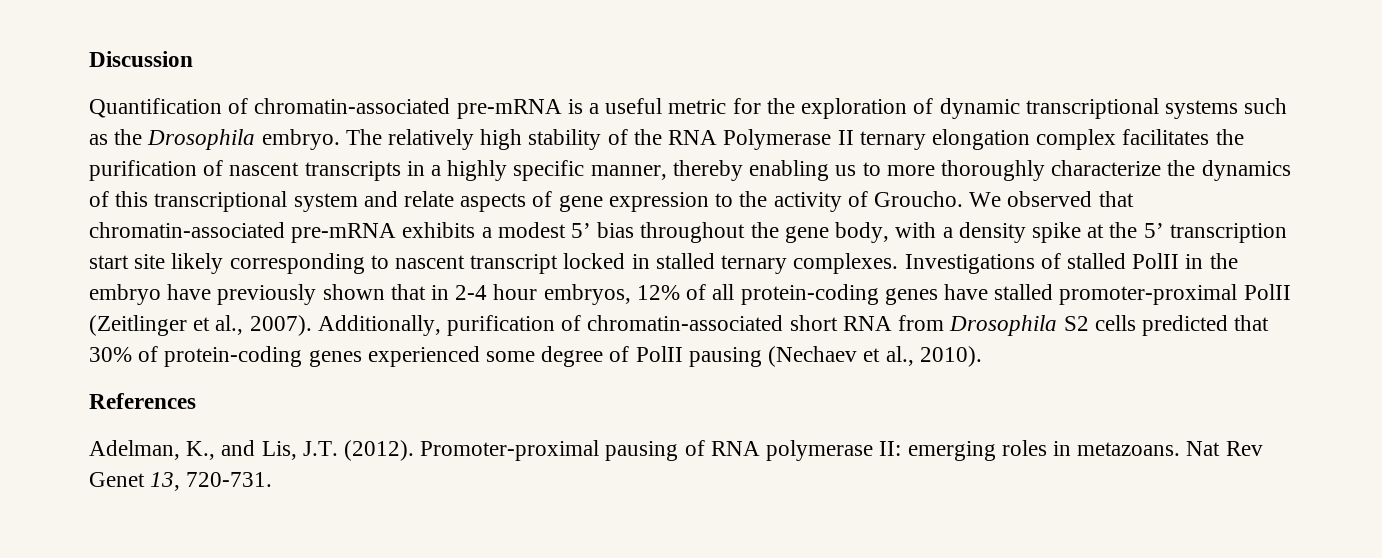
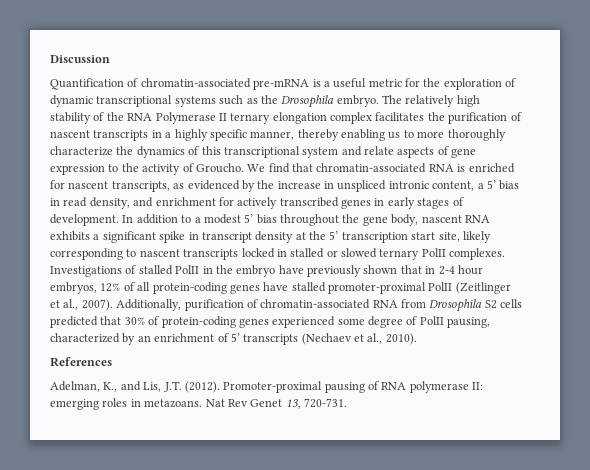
- We observed that chromatin-associated pre-mRNA exhibits a modest 5’ bias throughout the gene body, with a density spike at the 5’ transcription start site likely corresponding to nascent transcript locked in stalled ternary complexes.
+ We find that chromatin-associated RNA is enriched for nascent transcripts, as evidenced by the increase in unspliced intronic content, a 5’ bias in read density, and enrichment for actively transcribed genes in early stages of development. In addition to a modest 5’ bias throughout the gene body, nascent RNA exhibits a significant spike in transcript density at the 5’ transcription start site, likely corresponding to nascent transcripts locked in stalled or slowed ternary PolII complexes.
- Additionally, purification of chromatin-associated short RNA from Drosophila S2 cells predicted that 30% of protein-coding genes experienced some degree of PolII pausing (Nechaev et al., 2010).
+ Additionally, purification of chromatin-associated RNA from Drosophila S2 cells predicted that 30% of protein-coding genes experienced some degree of PolII pausing, characterized by an enrichment of 5’ transcripts (Nechaev et al., 2010).

